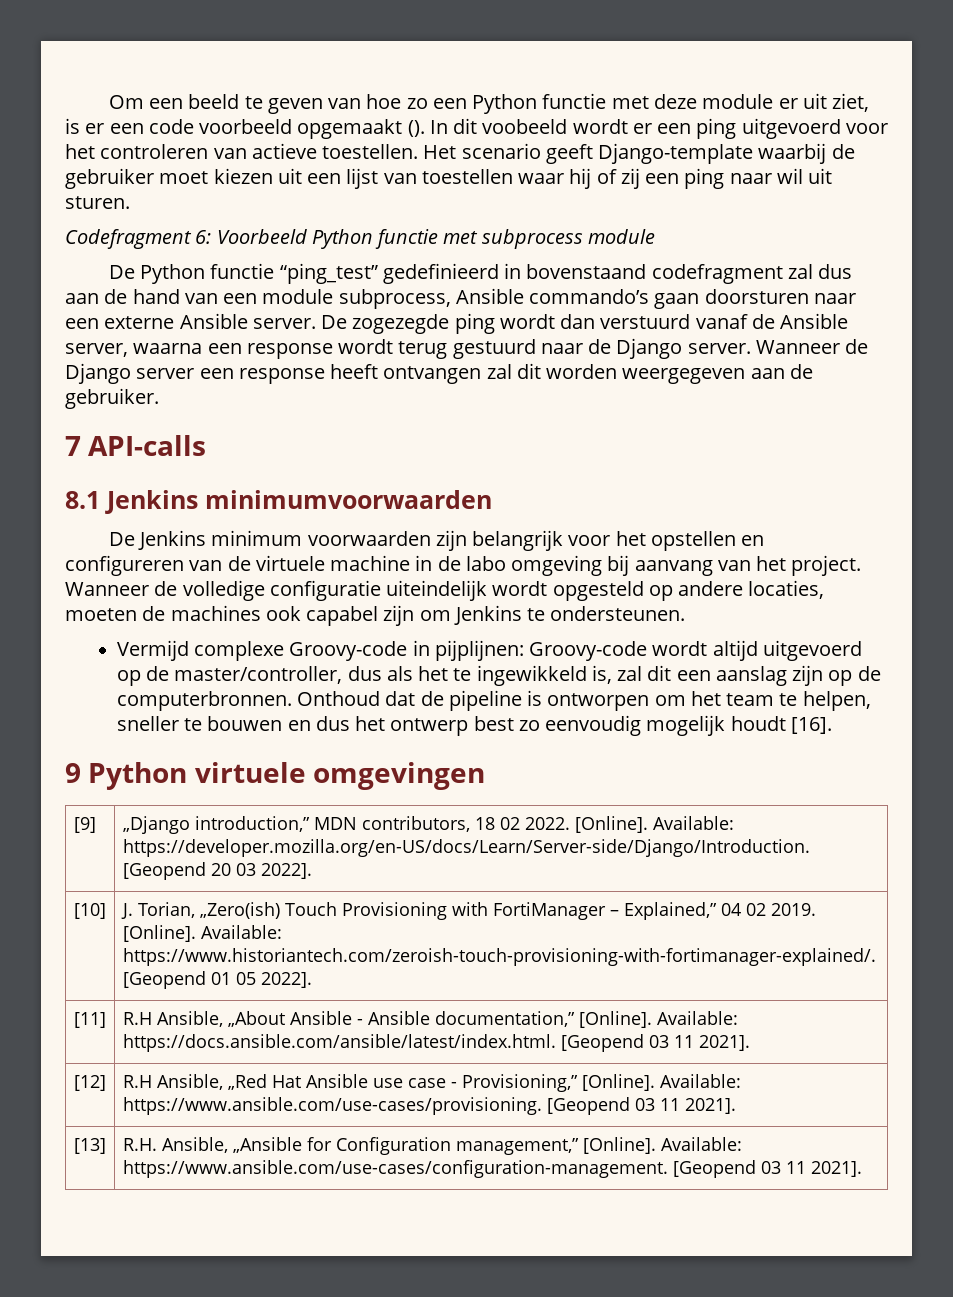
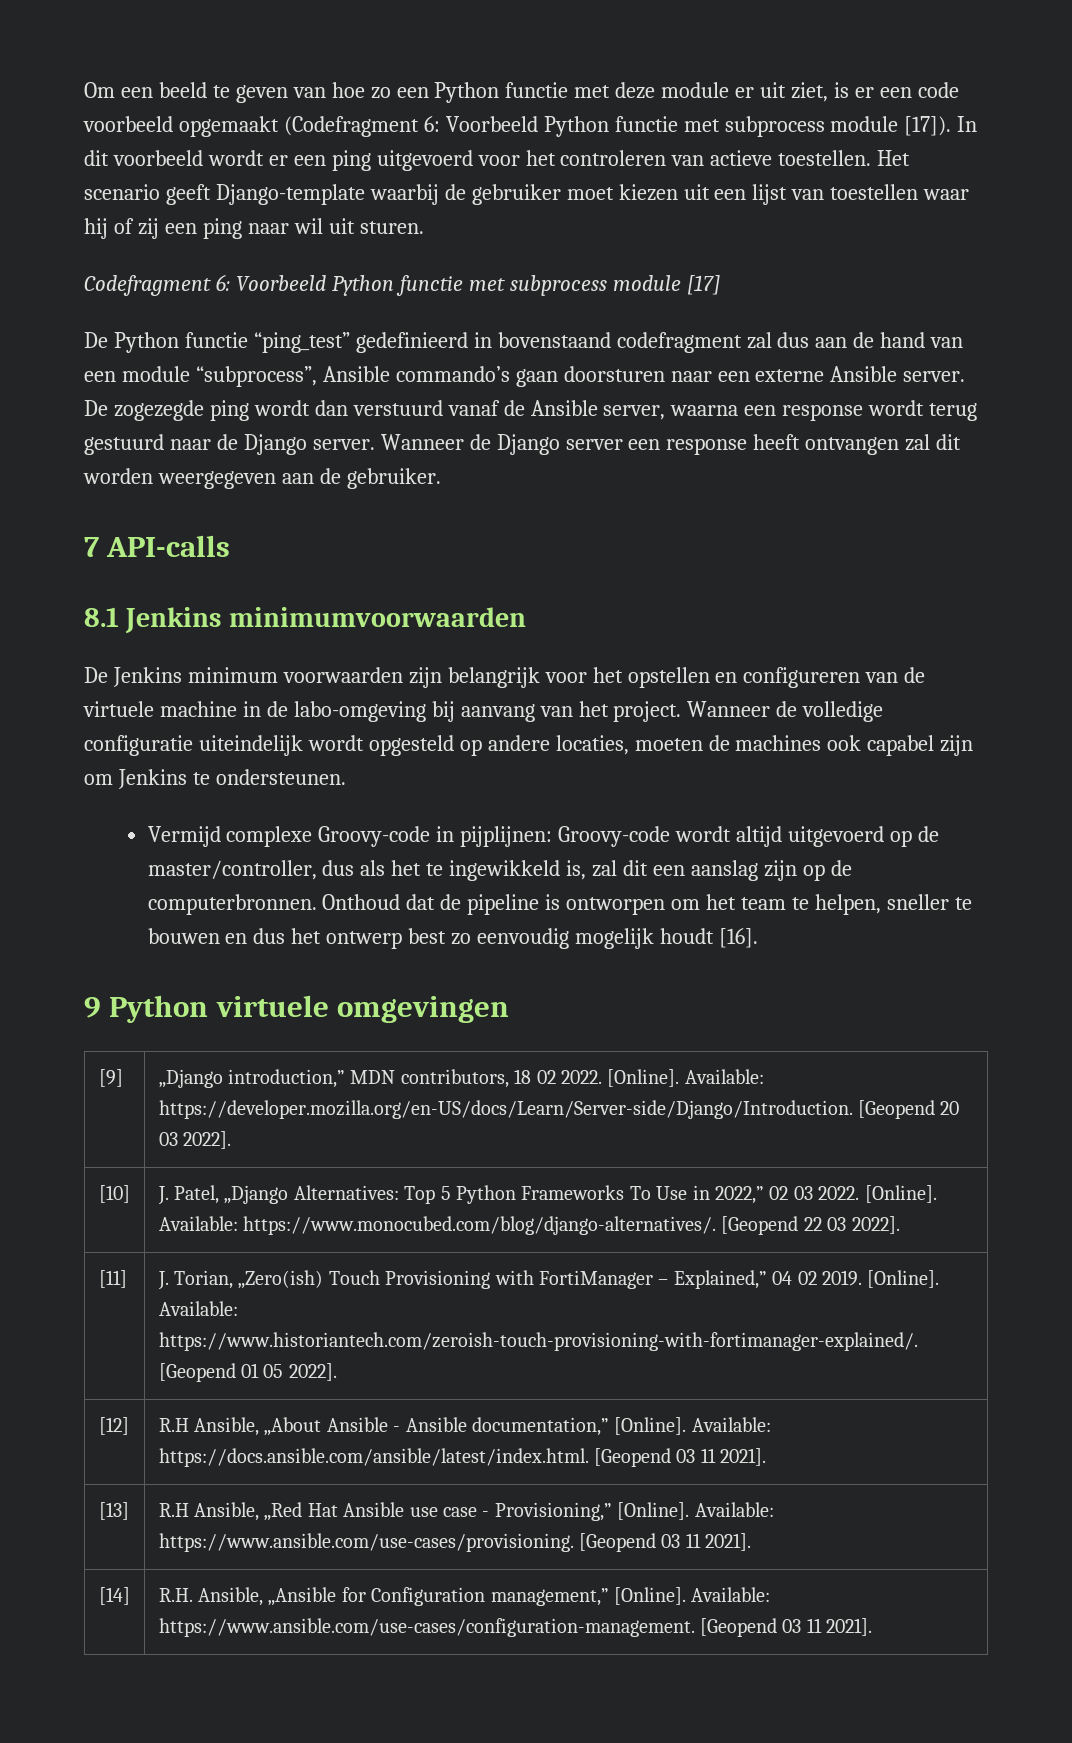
- Om een beeld te geven van hoe zo een Python functie met deze module er uit ziet, is er een code voorbeeld opgemaakt ().
+ Om een beeld te geven van hoe zo een Python functie met deze module er uit ziet, is er een code voorbeeld opgemaakt (Codefragment 6: Voorbeeld Python functie met subprocess module [17]).
- In dit voobeeld wordt er een ping uitgevoerd voor het controleren van actieve toestellen.
+ In dit voorbeeld wordt er een ping uitgevoerd voor het controleren van actieve toestellen.
- Codefragment 6: Voorbeeld Python functie met subprocess module
+ Codefragment 6: Voorbeeld Python functie met subprocess module [17]
- De Python functie “ping_test” gedefinieerd in bovenstaand codefragment zal dus aan de hand van een module subprocess, Ansible commando’s gaan doorsturen naar een externe Ansible server.
+ De Python functie “ping_test” gedefinieerd in bovenstaand codefragment zal dus aan de hand van een module “subprocess”, Ansible commando’s gaan doorsturen naar een externe Ansible server.
- De Jenkins minimum voorwaarden zijn belangrijk voor het opstellen en configureren van de virtuele machine in de labo omgeving bij aanvang van het project.
+ De Jenkins minimum voorwaarden zijn belangrijk voor het opstellen en configureren van de virtuele machine in de labo-omgeving bij aanvang van het project.
- [10] | J. Torian, „Zero(ish) Touch Provisioning with FortiManager – Explained,” 04 02 2019. [Online]. Available: https://www.historiantech.com/zeroish-touch-provisioning-with-fortimanager-explained/. [Geopend 01 05 2022].
+ [10] | J. Patel, „Django Alternatives: Top 5 Python Frameworks To Use in 2022,” 02 03 2022. [Online]. Available: https://www.monocubed.com/blog/django-alternatives/. [Geopend 22 03 2022].
+ [11] | J. Torian, „Zero(ish) Touch Provisioning with FortiManager – Explained,” 04 02 2019. [Online]. Available: https://www.historiantech.com/zeroish-touch-provisioning-with-fortimanager-explained/. [Geopend 01 05 2022].
- [11] | R.H Ansible, „About Ansible - Ansible documentation,” [Online]. Available: https://docs.ansible.com/ansible/latest/index.html. [Geopend 03 11 2021].
+ [12] | R.H Ansible, „About Ansible - Ansible documentation,” [Online]. Available: https://docs.ansible.com/ansible/latest/index.html. [Geopend 03 11 2021].
- [12] | R.H Ansible, „Red Hat Ansible use case - Provisioning,” [Online]. Available: https://www.ansible.com/use-cases/provisioning. [Geopend 03 11 2021].
+ [13] | R.H Ansible, „Red Hat Ansible use case - Provisioning,” [Online]. Available: https://www.ansible.com/use-cases/provisioning. [Geopend 03 11 2021].
- [13] | R.H. Ansible, „Ansible for Configuration management,” [Online]. Available: https://www.ansible.com/use-cases/configuration-management. [Geopend 03 11 2021].
+ [14] | R.H. Ansible, „Ansible for Configuration management,” [Online]. Available: https://www.ansible.com/use-cases/configuration-management. [Geopend 03 11 2021].

